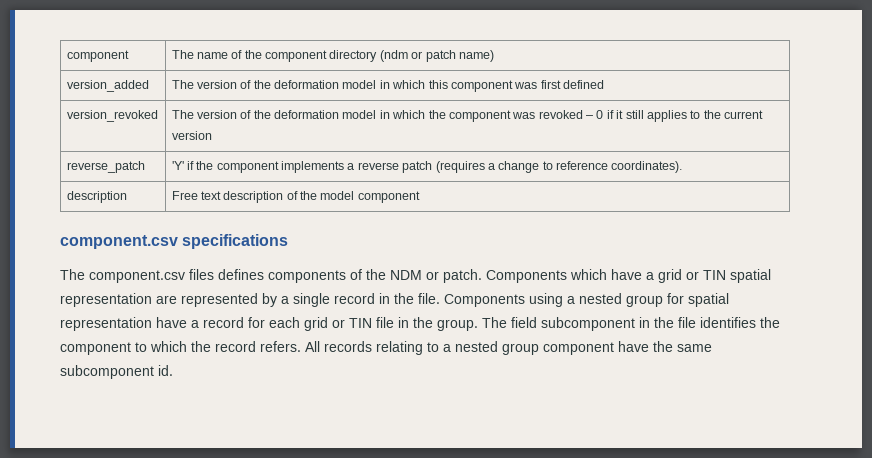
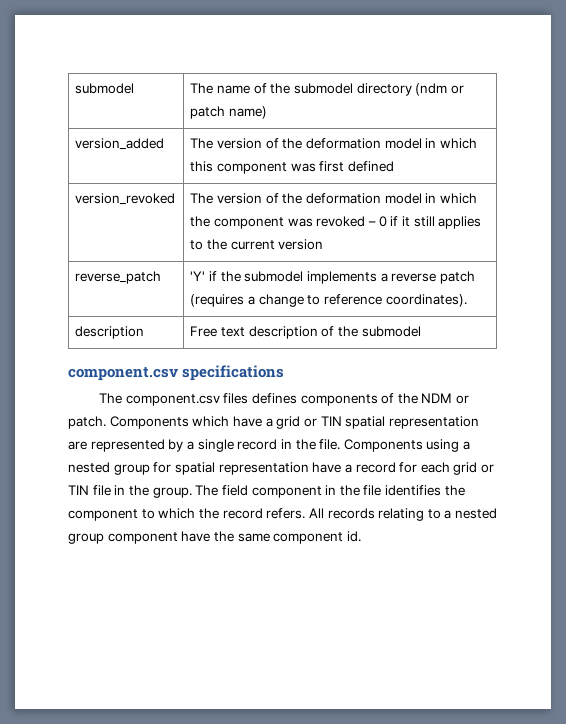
- component | The name of the component directory (ndm or patch name)
+ submodel | The name of the submodel directory (ndm or patch name)
- reverse_patch | 'Y' if the component implements a reverse patch (requires a change to reference coordinates).
+ reverse_patch | 'Y' if the submodel implements a reverse patch (requires a change to reference coordinates).
- description | Free text description of the model component
+ description | Free text description of the submodel
- The field subcomponent in the file identifies the component to which the record refers.
+ The field component in the file identifies the component to which the record refers.
- All records relating to a nested group component have the same subcomponent id.
+ All records relating to a nested group component have the same component id.

